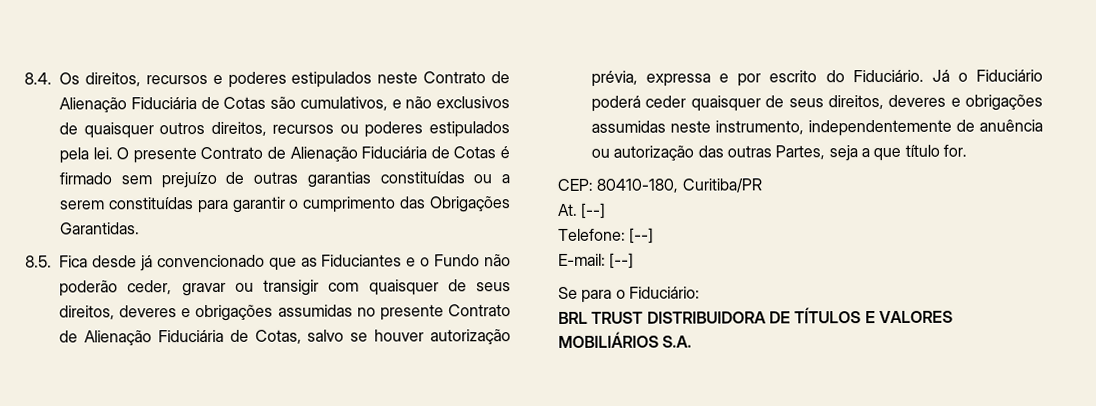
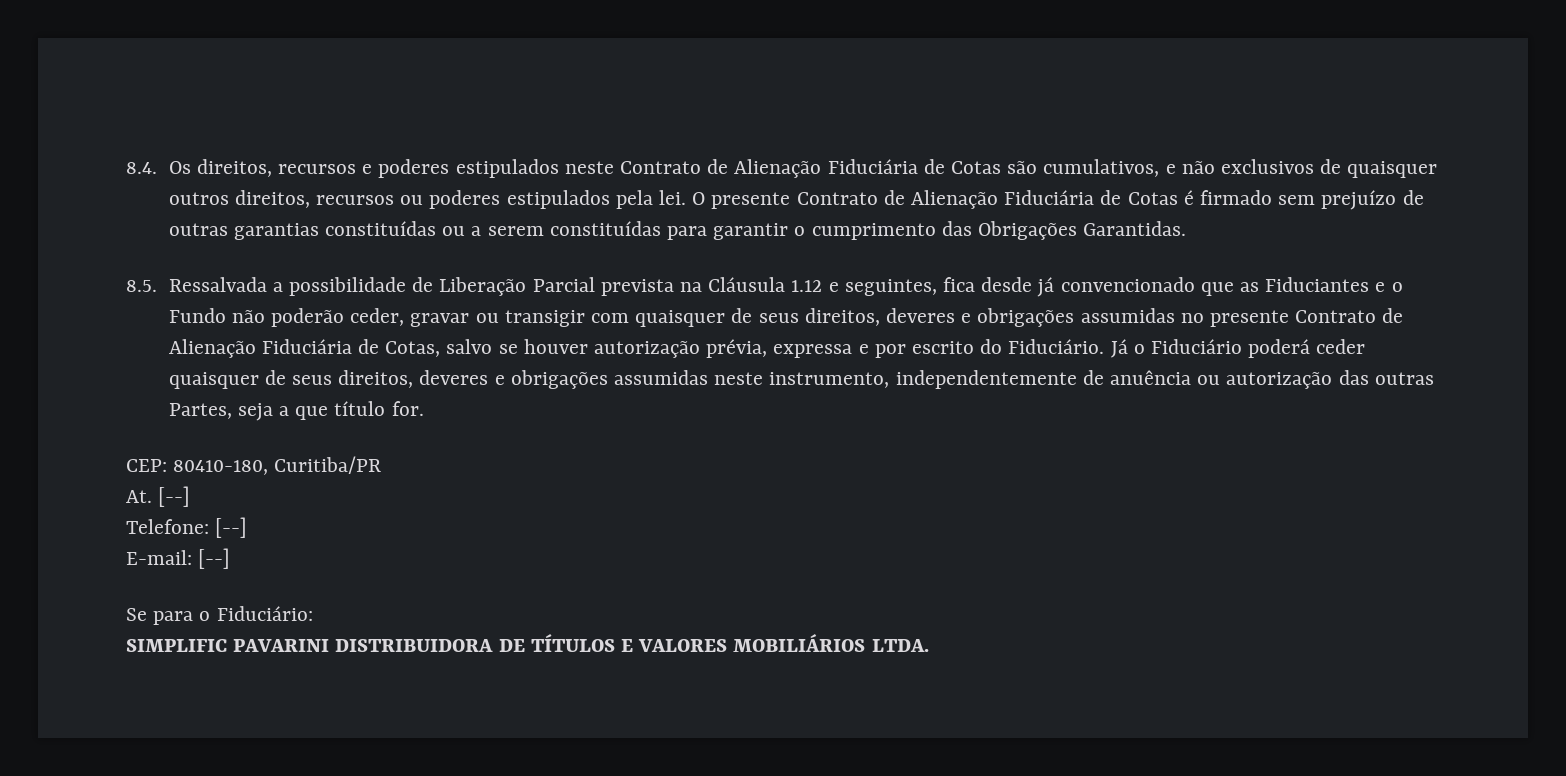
- 8.5. Fica desde já convencionado que as Fiduciantes e o Fundo não poderão ceder, gravar ou transigir com quaisquer de seus direitos, deveres e obrigações assumidas no presente Contrato de Alienação Fiduciária de Cotas, salvo se houver autorização prévia, expressa e por escrito do Fiduciário.
+ 8.5. Ressalvada a possibilidade de Liberação Parcial prevista na Cláusula 1.12 e seguintes, fica desde já convencionado que as Fiduciantes e o Fundo não poderão ceder, gravar ou transigir com quaisquer de seus direitos, deveres e obrigações assumidas no presente Contrato de Alienação Fiduciária de Cotas, salvo se houver autorização prévia, expressa e por escrito do Fiduciário.
- BRL TRUST DISTRIBUIDORA DE TÍTULOS E VALORES MOBILIÁRIOS S.A.
+ SIMPLIFIC PAVARINI DISTRIBUIDORA DE TÍTULOS E VALORES MOBILIÁRIOS LTDA.

